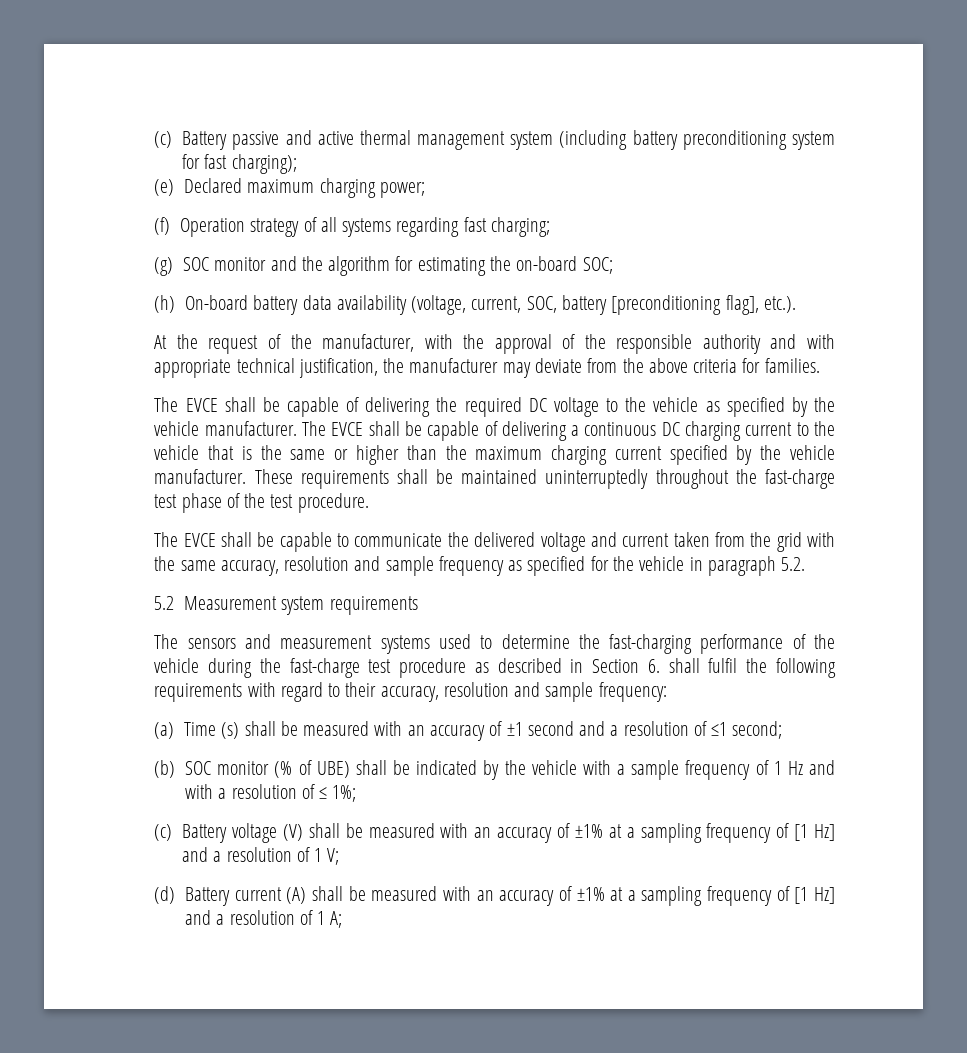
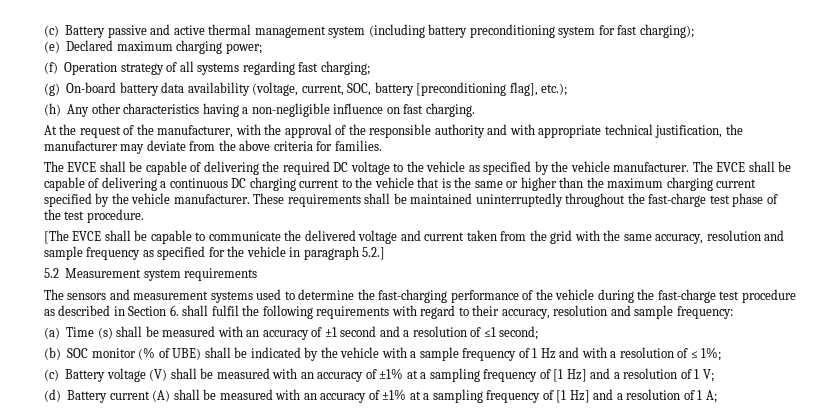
- (g) SOC monitor and the algorithm for estimating the on-board SOC;
- (h) On-board battery data availability (voltage, current, SOC, battery [preconditioning flag], etc.).
+ (g) On-board battery data availability (voltage, current, SOC, battery [preconditioning flag], etc.);
+ (h) Any other characteristics having a non-negligible influence on fast charging.
- The EVCE shall be capable to communicate the delivered voltage and current taken from the grid with the same accuracy, resolution and sample frequency as specified for the vehicle in paragraph 5.2.
+ [The EVCE shall be capable to communicate the delivered voltage and current taken from the grid with the same accuracy, resolution and sample frequency as specified for the vehicle in paragraph 5.2.]

